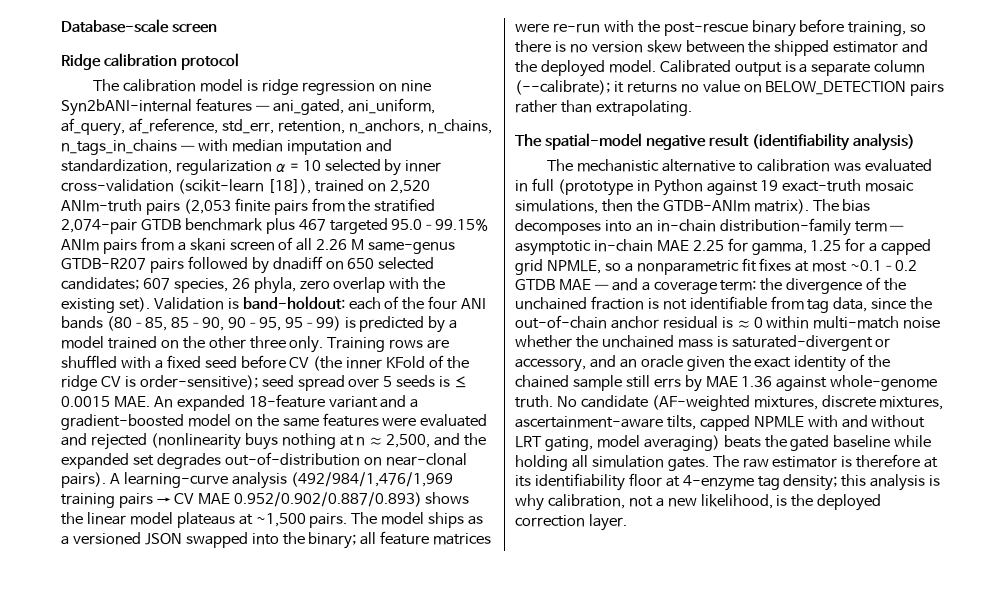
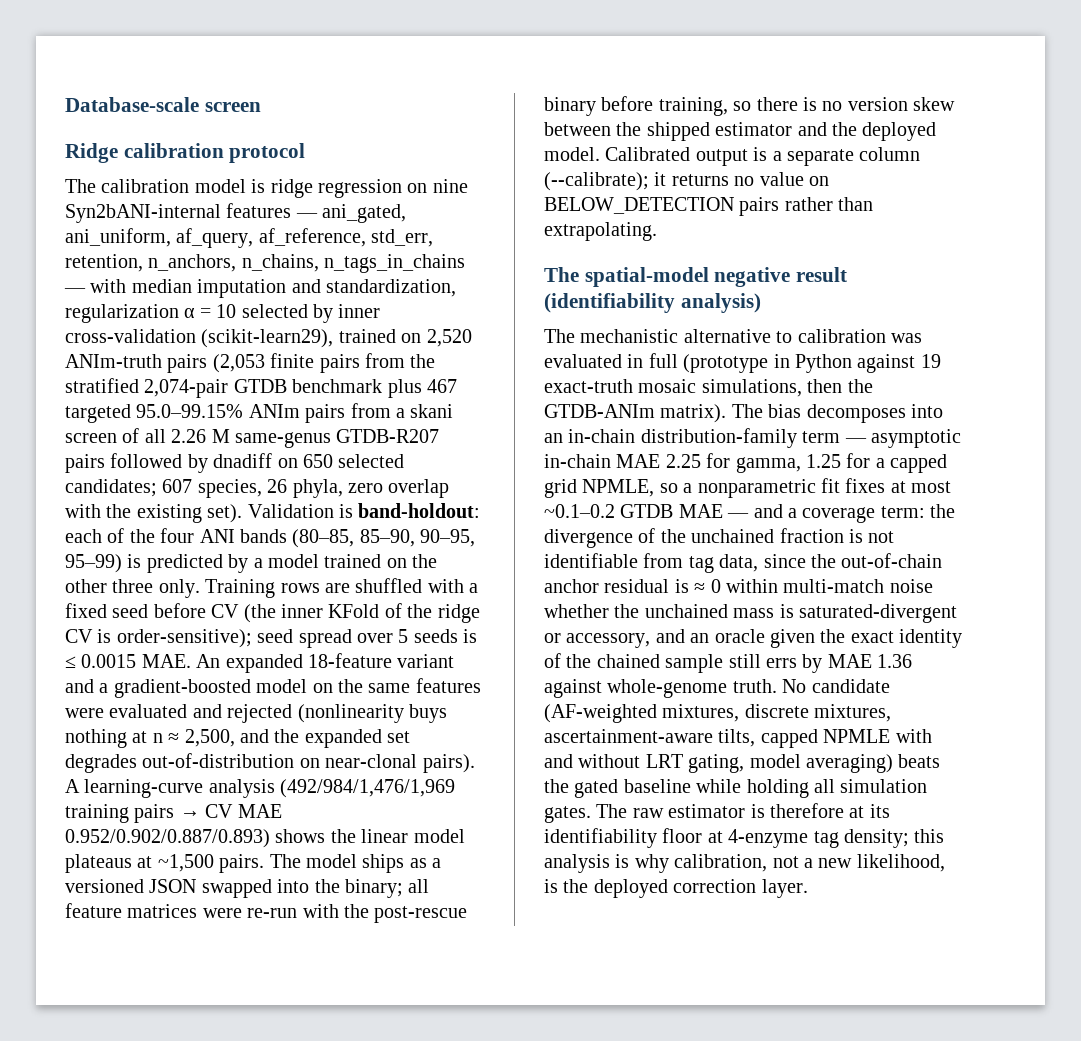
- The calibration model is ridge regression on nine Syn2bANI-internal features — ani_gated, ani_uniform, af_query, af_reference, std_err, retention, n_anchors, n_chains, n_tags_in_chains — with median imputation and standardization, regularization α = 10 selected by inner cross-validation (scikit-learn [18]), trained on 2,520 ANIm-truth pairs (2,053 finite pairs from the stratified 2,074-pair GTDB benchmark plus 467 targeted 95.0–99.15% ANIm pairs from a skani screen of all 2.26 M same-genus GTDB-R207 pairs followed by dnadiff on 650 selected candidates;
+ The calibration model is ridge regression on nine Syn2bANI-internal features — ani_gated, ani_uniform, af_query, af_reference, std_err, retention, n_anchors, n_chains, n_tags_in_chains — with median imputation and standardization, regularization α = 10 selected by inner cross-validation (scikit-learn29), trained on 2,520 ANIm-truth pairs (2,053 finite pairs from the stratified 2,074-pair GTDB benchmark plus 467 targeted 95.0–99.15% ANIm pairs from a skani screen of all 2.26 M same-genus GTDB-R207 pairs followed by dnadiff on 650 selected candidates;

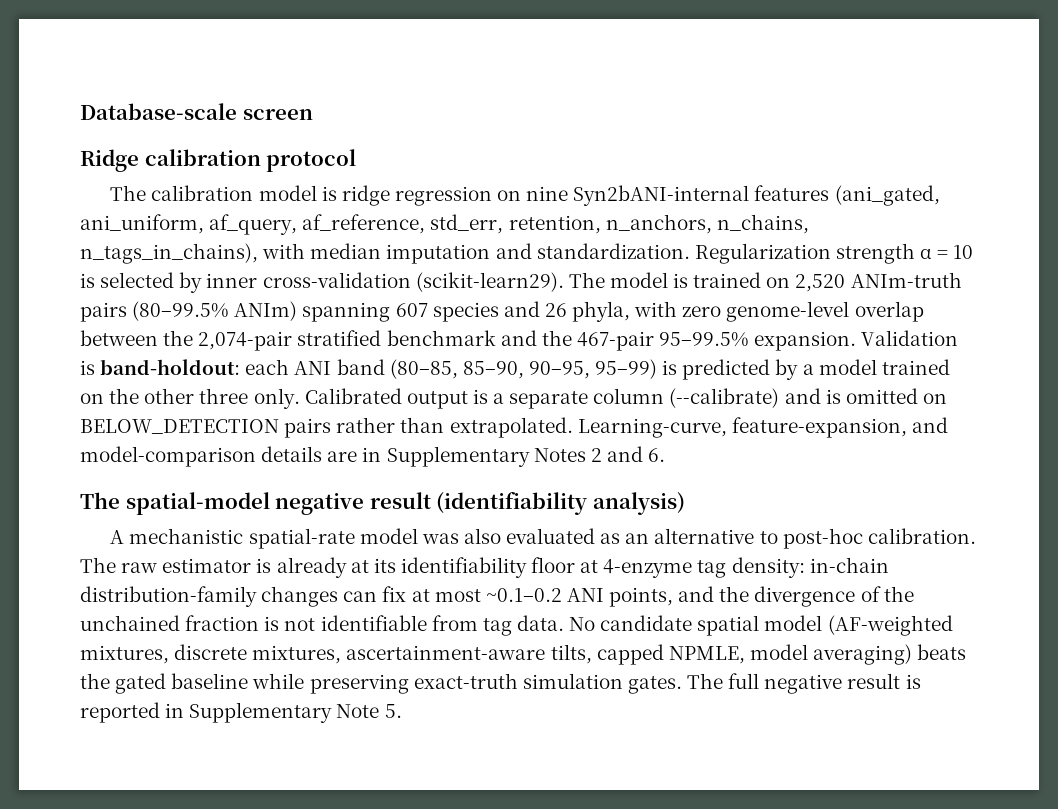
- The calibration model is ridge regression on nine Syn2bANI-internal features — ani_gated, ani_uniform, af_query, af_reference, std_err, retention, n_anchors, n_chains, n_tags_in_chains — with median imputation and standardization, regularization α = 10 selected by inner cross-validation (scikit-learn29), trained on 2,520 ANIm-truth pairs (2,053 finite pairs from the stratified 2,074-pair GTDB benchmark plus 467 targeted 95.0–99.15% ANIm pairs from a skani screen of all 2.26 M same-genus GTDB-R207 pairs followed by dnadiff on 650 selected candidates; 607 species, 26 phyla, zero overlap with the existing set). Validation is band-holdout: each of the four ANI bands (80–85, 85–90, 90–95, 95–99) is predicted by a model trained on the other three only.
+ The calibration model is ridge regression on nine Syn2bANI-internal features (ani_gated, ani_uniform, af_query, af_reference, std_err, retention, n_anchors, n_chains, n_tags_in_chains), with median imputation and standardization. Regularization strength α = 10 is selected by inner cross-validation (scikit-learn29). The model is trained on 2,520 ANIm-truth pairs (80–99.5% ANIm) spanning 607 species and 26 phyla, with zero genome-level overlap between the 2,074-pair stratified benchmark and the 467-pair 95–99.5% expansion. Validation is band-holdout: each ANI band (80–85, 85–90, 90–95, 95–99) is predicted by a model trained on the other three only.
- Training rows are shuffled with a fixed seed before CV (the inner KFold of the ridge CV is order-sensitive); seed spread over 5 seeds is ≤ 0.0015 MAE. An expanded 18-feature variant and a gradient-boosted model on the same features were evaluated and rejected (nonlinearity buys nothing at n ≈ 2,500, and the expanded set degrades out-of-distribution on near-clonal pairs). A learning-curve analysis (492/984/1,476/1,969 training pairs → CV MAE 0.952/0.902/0.887/0.893) shows the linear model plateaus at ~1,500 pairs. The model ships as a versioned JSON swapped into the binary; all feature matrices were re-run with the post-rescue binary before training, so there is no version skew between the shipped estimator and the deployed model.
- Calibrated output is a separate column (--calibrate); it returns no value on BELOW_DETECTION pairs rather than extrapolating.
+ Calibrated output is a separate column (--calibrate) and is omitted on BELOW_DETECTION pairs rather than extrapolated. Learning-curve, feature-expansion, and model-comparison details are in Supplementary Notes 2 and 6.
- The mechanistic alternative to calibration was evaluated in full (prototype in Python against 19 exact-truth mosaic simulations, then the GTDB-ANIm matrix). The bias decomposes into an in-chain distribution-family term — asymptotic in-chain MAE 2.25 for gamma, 1.25 for a capped grid NPMLE, so a nonparametric fit fixes at most ~0.1–0.2 GTDB MAE — and a coverage term: the divergence of the unchained fraction is not identifiable from tag data, since the out-of-chain anchor residual is ≈ 0 within multi-match noise whether the unchained mass is saturated-divergent or accessory, and an oracle given the exact identity of the chained sample still errs by MAE 1.36 against whole-genome truth. No candidate (AF-weighted mixtures, discrete mixtures, ascertainment-aware tilts, capped NPMLE with and without LRT gating, model averaging) beats the gated baseline while holding all simulation gates.
+ A mechanistic spatial-rate model was also evaluated as an alternative to post-hoc calibration. The raw estimator is already at its identifiability floor at 4-enzyme tag density: in-chain distribution-family changes can fix at most ~0.1–0.2 ANI points, and the divergence of the unchained fraction is not identifiable from tag data. No candidate spatial model (AF-weighted mixtures, discrete mixtures, ascertainment-aware tilts, capped NPMLE, model averaging) beats the gated baseline while preserving exact-truth simulation gates.
- The raw estimator is therefore at its identifiability floor at 4-enzyme tag density; this analysis is why calibration, not a new likelihood, is the deployed correction layer.
+ The full negative result is reported in Supplementary Note 5.

